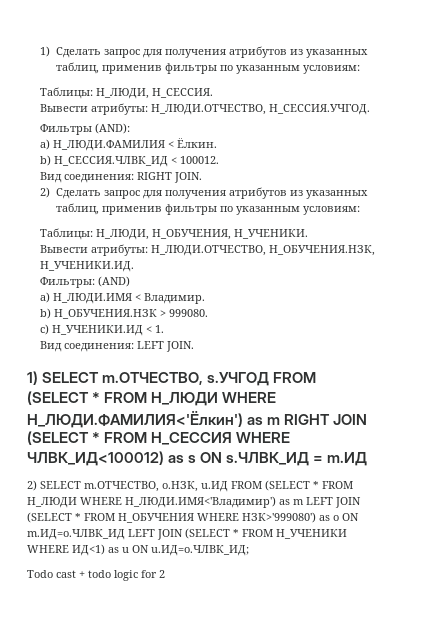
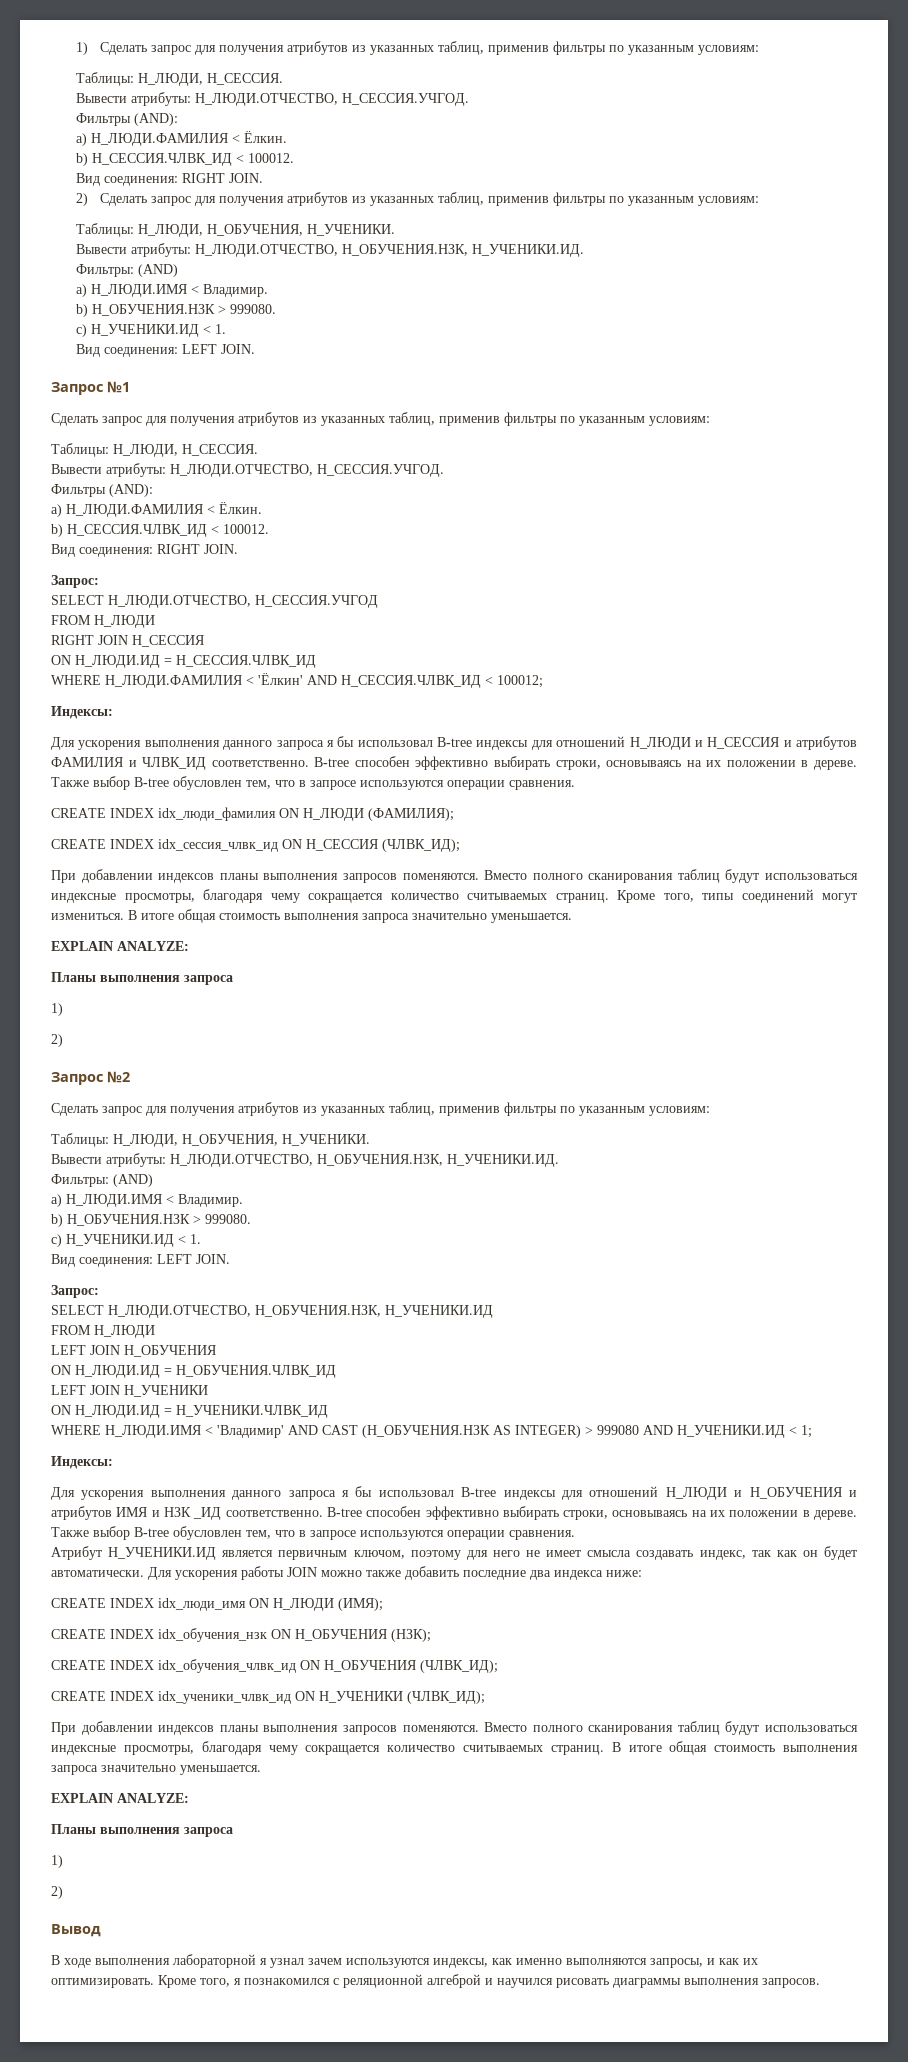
- 1) SELECT m.ОТЧЕСТВО, s.УЧГОД FROM (SELECT * FROM Н_ЛЮДИ WHERE Н_ЛЮДИ.ФАМИЛИЯ<'Ёлкин') as m RIGHT JOIN (SELECT * FROM Н_СЕССИЯ WHERE ЧЛВК_ИД<100012) as s ON s.ЧЛВК_ИД = m.ИД
- 2) SELECT m.ОТЧЕСТВО, o.НЗК, u.ИД FROM (SELECT * FROM Н_ЛЮДИ WHERE Н_ЛЮДИ.ИМЯ<'Владимир') as m LEFT JOIN (SELECT * FROM Н_ОБУЧЕНИЯ WHERE НЗК>'999080') as o ON m.ИД=o.ЧЛВК_ИД LEFT JOIN (SELECT * FROM Н_УЧЕНИКИ WHERE ИД<1) as u ON u.ИД=o.ЧЛВК_ИД;
- Todo cast + todo logic for 2
+ Запрос №1
+ Сделать запрос для получения атрибутов из указанных таблиц, применив фильтры по указанным условиям:
+ Таблицы: Н_ЛЮДИ, Н_СЕССИЯ.
+ Вывести атрибуты: Н_ЛЮДИ.ОТЧЕСТВО, Н_СЕССИЯ.УЧГОД.
+ Фильтры (AND):
+ a) Н_ЛЮДИ.ФАМИЛИЯ < Ёлкин.
+ b) Н_СЕССИЯ.ЧЛВК_ИД < 100012.
+ Вид соединения: RIGHT JOIN.
+ Запрос:
+ SELECT Н_ЛЮДИ.ОТЧЕСТВО, Н_СЕССИЯ.УЧГОД
+ FROM Н_ЛЮДИ
+ RIGHT JOIN Н_СЕССИЯ
+ ON Н_ЛЮДИ.ИД = Н_СЕССИЯ.ЧЛВК_ИД
+ WHERE Н_ЛЮДИ.ФАМИЛИЯ < 'Ёлкин' AND Н_СЕССИЯ.ЧЛВК_ИД < 100012;
+ Индексы:
+ Для ускорения выполнения данного запроса я бы использовал B-tree индексы для отношений Н_ЛЮДИ и Н_СЕССИЯ и атрибутов ФАМИЛИЯ и ЧЛВК_ИД соответственно. B-tree способен эффективно выбирать строки, основываясь на их положении в дереве. Также выбор B-tree обусловлен тем, что в запросе используются операции сравнения.
+ CREATE INDEX idx_люди_фамилия ON Н_ЛЮДИ (ФАМИЛИЯ);
+ CREATE INDEX idx_сессия_члвк_ид ON Н_СЕССИЯ (ЧЛВК_ИД);
+ При добавлении индексов планы выполнения запросов поменяются. Вместо полного сканирования таблиц будут использоваться индексные просмотры, благодаря чему сокращается количество считываемых страниц. Кроме того, типы соединений могут измениться. В итоге общая стоимость выполнения запроса значительно уменьшается.
+ EXPLAIN ANALYZE:
+ Планы выполнения запроса
+ 1)
+ 2)
+ Запрос №2
+ Сделать запрос для получения атрибутов из указанных таблиц, применив фильтры по указанным условиям:
+ Таблицы: Н_ЛЮДИ, Н_ОБУЧЕНИЯ, Н_УЧЕНИКИ.
+ Вывести атрибуты: Н_ЛЮДИ.ОТЧЕСТВО, Н_ОБУЧЕНИЯ.НЗК, Н_УЧЕНИКИ.ИД.
+ Фильтры: (AND)
+ a) Н_ЛЮДИ.ИМЯ < Владимир.
+ b) Н_ОБУЧЕНИЯ.НЗК > 999080.
+ c) Н_УЧЕНИКИ.ИД < 1.
+ Вид соединения: LEFT JOIN.
+ Запрос:
+ SELECT Н_ЛЮДИ.ОТЧЕСТВО, Н_ОБУЧЕНИЯ.НЗК, Н_УЧЕНИКИ.ИД
+ FROM Н_ЛЮДИ
+ LEFT JOIN Н_ОБУЧЕНИЯ
+ ON Н_ЛЮДИ.ИД = Н_ОБУЧЕНИЯ.ЧЛВК_ИД
+ LEFT JOIN Н_УЧЕНИКИ
+ ON Н_ЛЮДИ.ИД = Н_УЧЕНИКИ.ЧЛВК_ИД
+ WHERE Н_ЛЮДИ.ИМЯ < 'Владимир' AND CAST (Н_ОБУЧЕНИЯ.НЗК AS INTEGER) > 999080 AND Н_УЧЕНИКИ.ИД < 1;
+ Индексы:
+ Для ускорения выполнения данного запроса я бы использовал B-tree индексы для отношений Н_ЛЮДИ и Н_ОБУЧЕНИЯ и атрибутов ИМЯ и НЗК _ИД соответственно. B-tree способен эффективно выбирать строки, основываясь на их положении в дереве. Также выбор B-tree обусловлен тем, что в запросе используются операции сравнения.
+ Атрибут Н_УЧЕНИКИ.ИД является первичным ключом, поэтому для него не имеет смысла создавать индекс, так как он будет автоматически. Для ускорения работы JOIN можно также добавить последние два индекса ниже:
+ CREATE INDEX idx_люди_имя ON Н_ЛЮДИ (ИМЯ);
+ CREATE INDEX idx_обучения_нзк ON Н_ОБУЧЕНИЯ (НЗК);
+ CREATE INDEX idx_обучения_члвк_ид ON Н_ОБУЧЕНИЯ (ЧЛВК_ИД);
+ CREATE INDEX idx_ученики_члвк_ид ON Н_УЧЕНИКИ (ЧЛВК_ИД);
+ При добавлении индексов планы выполнения запросов поменяются. Вместо полного сканирования таблиц будут использоваться индексные просмотры, благодаря чему сокращается количество считываемых страниц. В итоге общая стоимость выполнения запроса значительно уменьшается.
+ EXPLAIN ANALYZE:
+ Планы выполнения запроса
+ 1)
+ 2)
+ Вывод
+ В ходе выполнения лабораторной я узнал зачем используются индексы, как именно выполняются запросы, и как их оптимизировать. Кроме того, я познакомился с реляционной алгеброй и научился рисовать диаграммы выполнения запросов.

